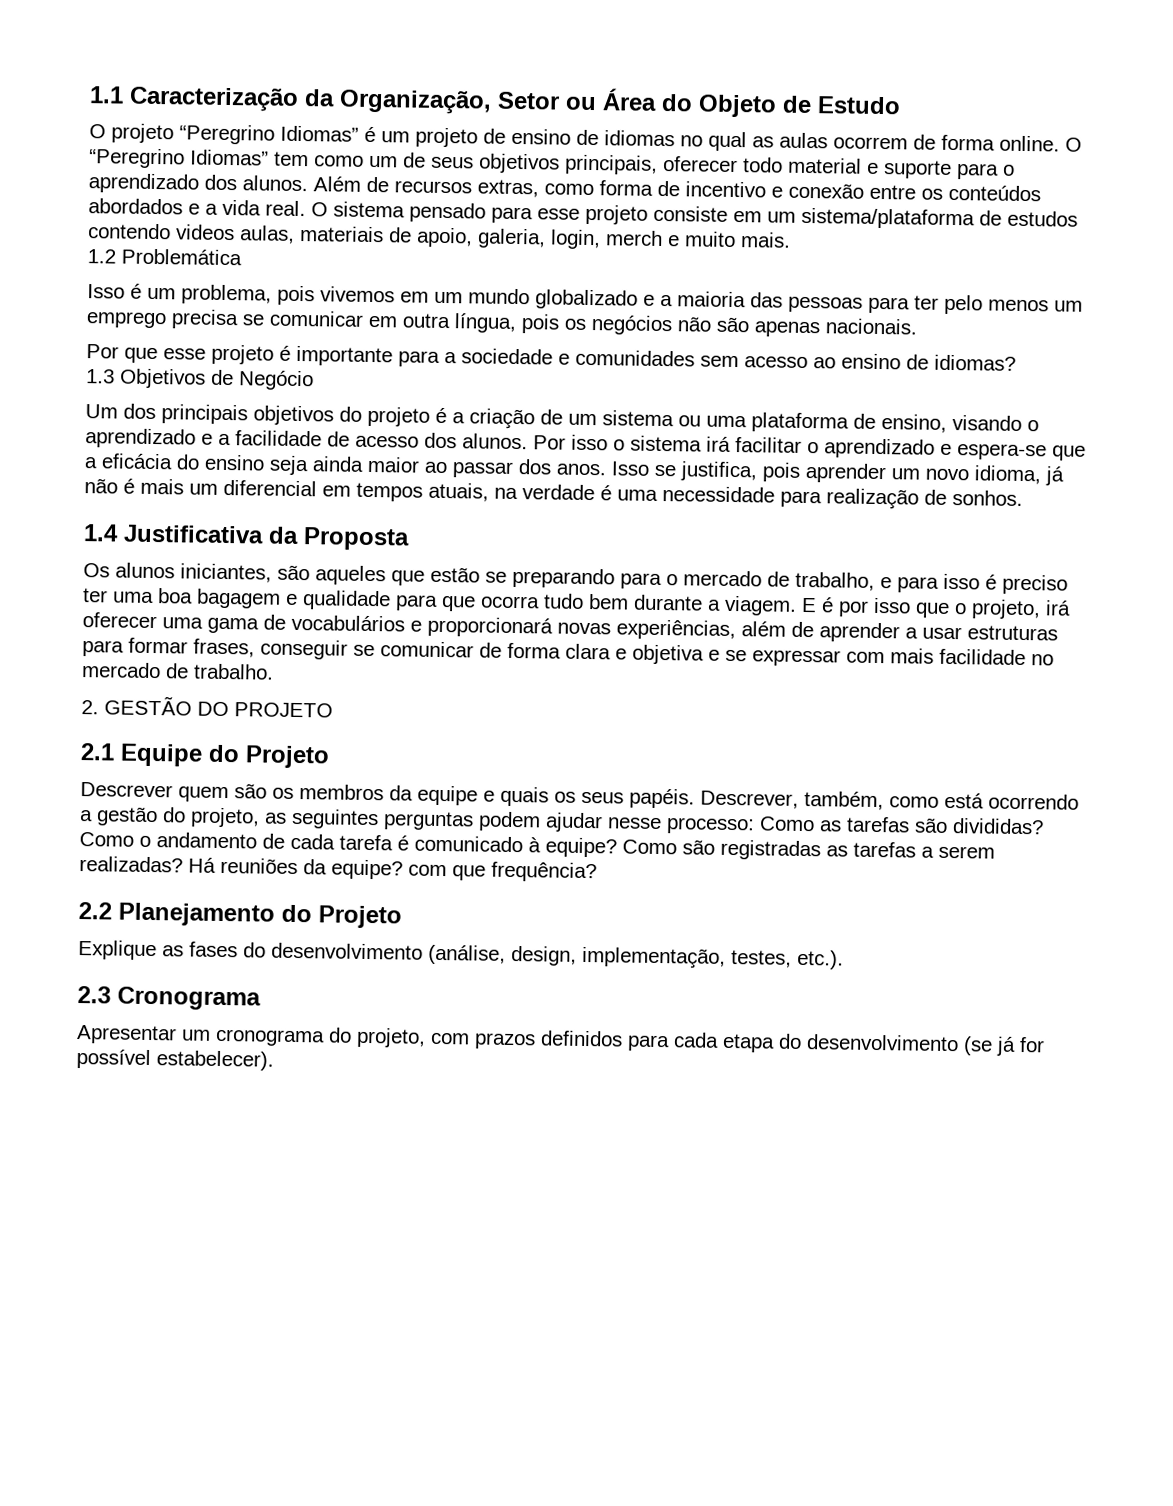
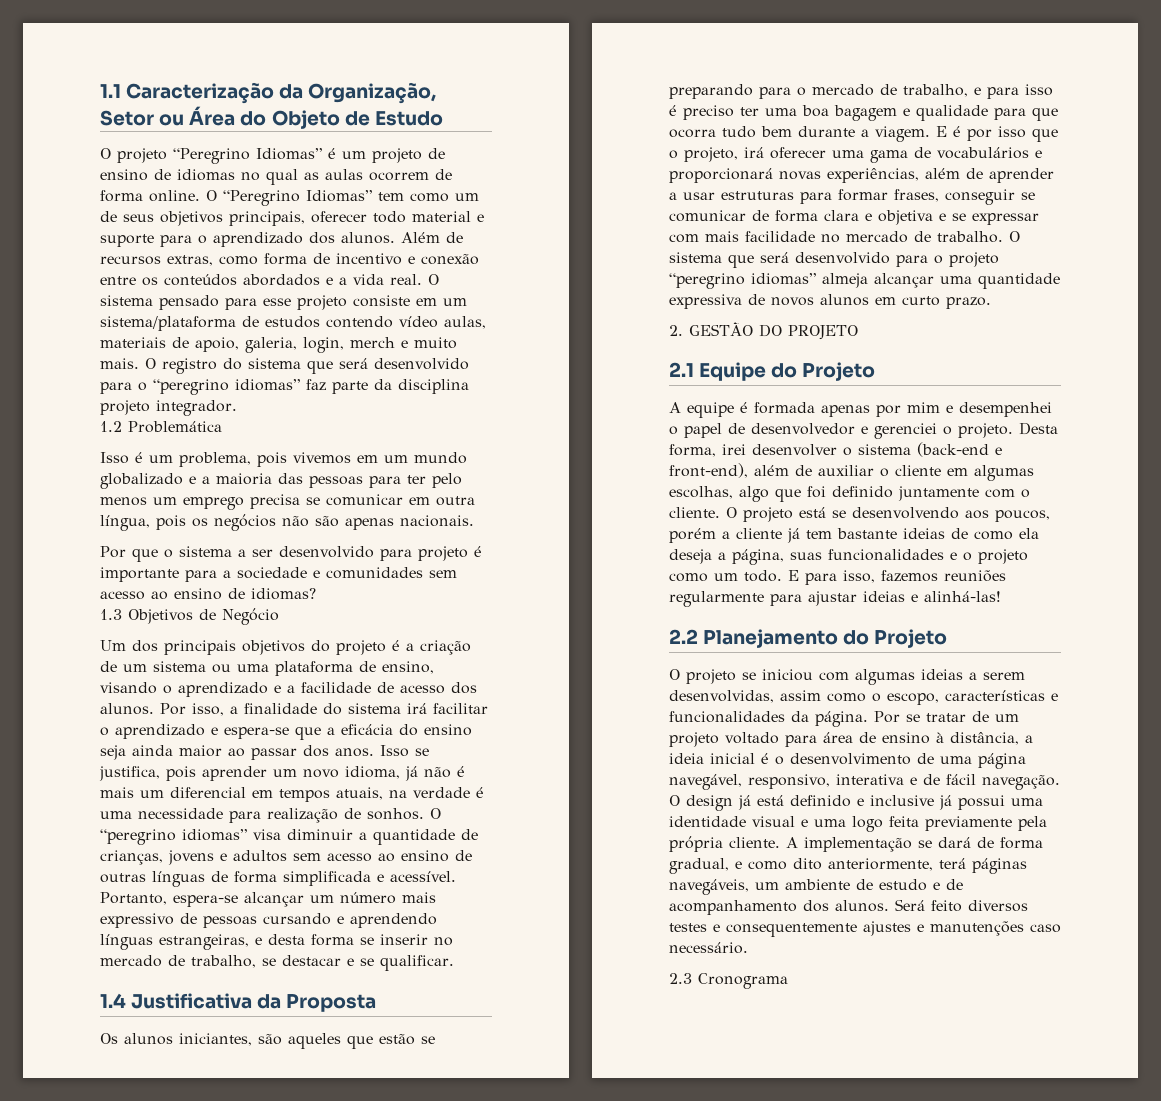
- O sistema pensado para esse projeto consiste em um sistema/plataforma de estudos contendo videos aulas, materiais de apoio, galeria, login, merch e muito mais.
+ O sistema pensado para esse projeto consiste em um sistema/plataforma de estudos contendo vídeo aulas, materiais de apoio, galeria, login, merch e muito mais. O registro do sistema que será desenvolvido para o “peregrino idiomas” faz parte da disciplina projeto integrador.
- Por que esse projeto é importante para a sociedade e comunidades sem acesso ao ensino de idiomas?
+ Por que o sistema a ser desenvolvido para projeto é importante para a sociedade e comunidades sem acesso ao ensino de idiomas?
- Por isso o sistema irá facilitar o aprendizado e espera-se que a eficácia do ensino seja ainda maior ao passar dos anos.
+ Por isso, a finalidade do sistema irá facilitar o aprendizado e espera-se que a eficácia do ensino seja ainda maior ao passar dos anos.
+ O “peregrino idiomas” visa diminuir a quantidade de crianças, jovens e adultos sem acesso ao ensino de outras línguas de forma simplificada e acessível. Portanto, espera-se alcançar um número mais expressivo de pessoas cursando e aprendendo línguas estrangeiras, e desta forma se inserir no mercado de trabalho, se destacar e se qualificar.
+ O sistema que será desenvolvido para o projeto “peregrino idiomas” almeja alcançar uma quantidade expressiva de novos alunos em curto prazo.
- Descrever quem são os membros da equipe e quais os seus papéis. Descrever, também, como está ocorrendo a gestão do projeto, as seguintes perguntas podem ajudar nesse processo: Como as tarefas são divididas? Como o andamento de cada tarefa é comunicado à equipe? Como são registradas as tarefas a serem realizadas? Há reuniões da equipe? com que frequência?
+ A equipe é formada apenas por mim e desempenhei o papel de desenvolvedor e gerenciei o projeto. Desta forma, irei desenvolver o sistema (back-end e front-end), além de auxiliar o cliente em algumas escolhas, algo que foi definido juntamente com o cliente. O projeto está se desenvolvendo aos poucos, porém a cliente já tem bastante ideias de como ela deseja a página, suas funcionalidades e o projeto como um todo. E para isso, fazemos reuniões regularmente para ajustar ideias e alinhá-las!
  2.2 Planejamento do Projeto
- Explique as fases do desenvolvimento (análise, design, implementação, testes, etc.).
+ O projeto se iniciou com algumas ideias a serem desenvolvidas, assim como o escopo, características e funcionalidades da página. Por se tratar de um projeto voltado para área de ensino à distância, a ideia inicial é o desenvolvimento de uma página navegável, responsivo, interativa e de fácil navegação. O design já está definido e inclusive já possui uma identidade visual e uma logo feita previamente pela própria cliente. A implementação se dará de forma gradual, e como dito anteriormente, terá páginas navegáveis, um ambiente de estudo e de acompanhamento dos alunos. Será feito diversos testes e consequentemente ajustes e manutenções caso necessário.
  2.3 Cronograma
- Apresentar um cronograma do projeto, com prazos definidos para cada etapa do desenvolvimento (se já for possível estabelecer).

